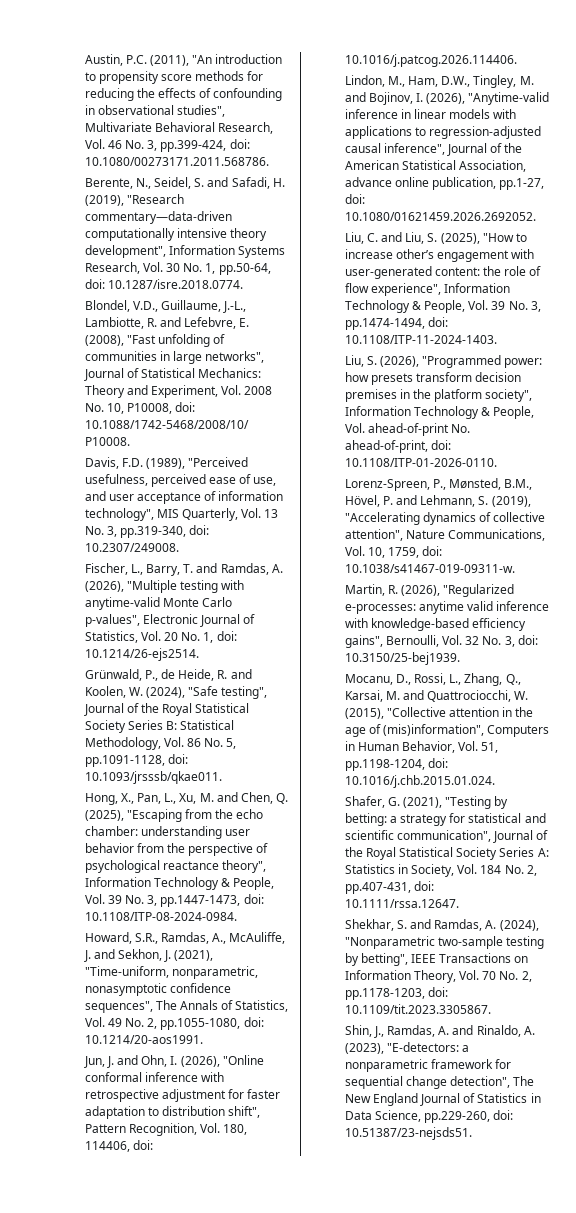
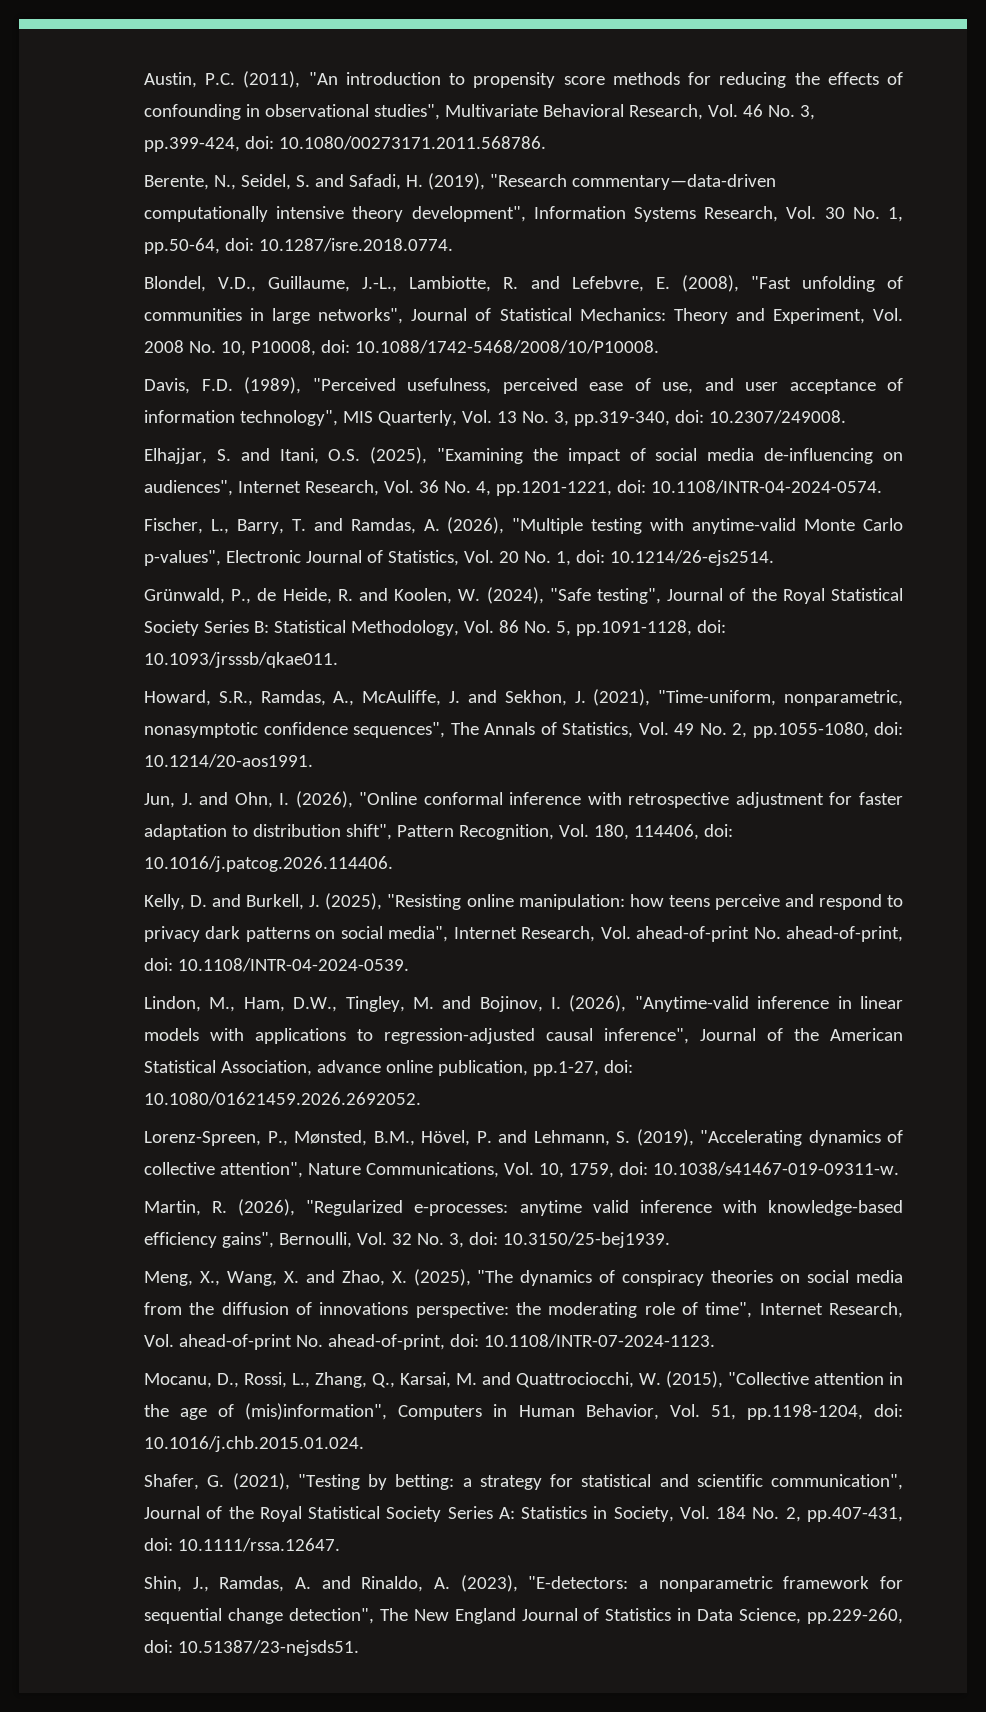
+ Elhajjar, S. and Itani, O.S. (2025), "Examining the impact of social media de-influencing on audiences", Internet Research, Vol. 36 No. 4, pp.1201-1221, doi: 10.1108/INTR-04-2024-0574.
- Hong, X., Pan, L., Xu, M. and Chen, Q. (2025), "Escaping from the echo chamber: understanding user behavior from the perspective of psychological reactance theory", Information Technology & People, Vol. 39 No. 3, pp.1447-1473, doi: 10.1108/ITP-08-2024-0984.
+ Kelly, D. and Burkell, J. (2025), "Resisting online manipulation: how teens perceive and respond to privacy dark patterns on social media", Internet Research, Vol. ahead-of-print No. ahead-of-print, doi: 10.1108/INTR-04-2024-0539.
- Liu, C. and Liu, S. (2025), "How to increase other’s engagement with user-generated content: the role of flow experience", Information Technology & People, Vol. 39 No. 3, pp.1474-1494, doi: 10.1108/ITP-11-2024-1403.
- Liu, S. (2026), "Programmed power: how presets transform decision premises in the platform society", Information Technology & People, Vol. ahead-of-print No. ahead-of-print, doi: 10.1108/ITP-01-2026-0110.
+ Meng, X., Wang, X. and Zhao, X. (2025), "The dynamics of conspiracy theories on social media from the diffusion of innovations perspective: the moderating role of time", Internet Research, Vol. ahead-of-print No. ahead-of-print, doi: 10.1108/INTR-07-2024-1123.
- Shekhar, S. and Ramdas, A. (2024), "Nonparametric two-sample testing by betting", IEEE Transactions on Information Theory, Vol. 70 No. 2, pp.1178-1203, doi: 10.1109/tit.2023.3305867.

